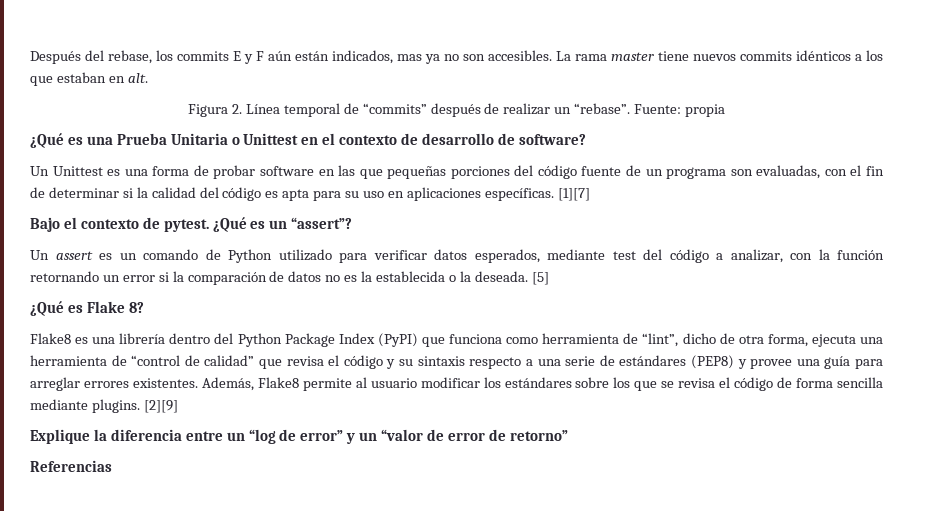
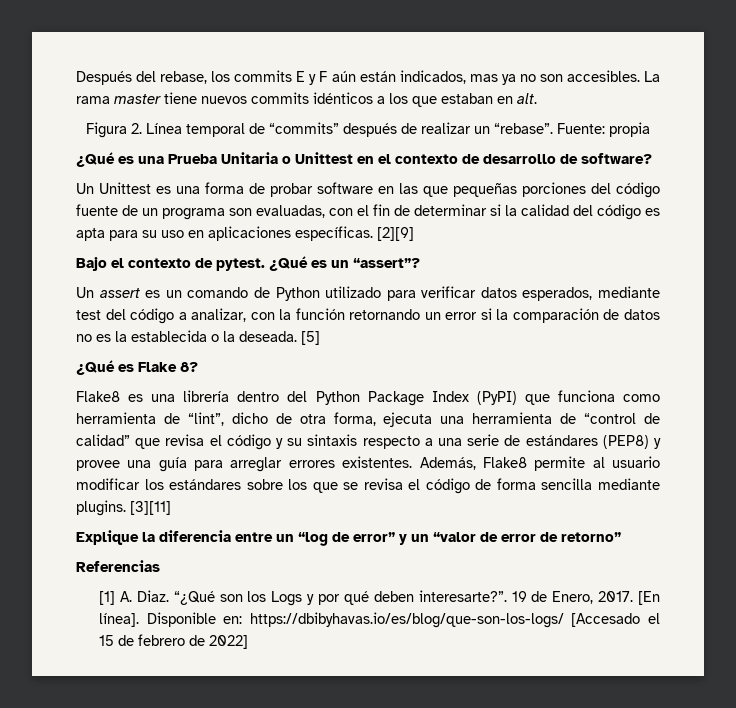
- [1][7]
+ [2][9]
- [2][9]
+ [3][11]
+ [1] A. Diaz. “¿Qué son los Logs y por qué deben interesarte?”. 19 de Enero, 2017. [En línea]. Disponible en: https://dbibyhavas.io/es/blog/que-son-los-logs/ [Accesado el 15 de febrero de 2022]

